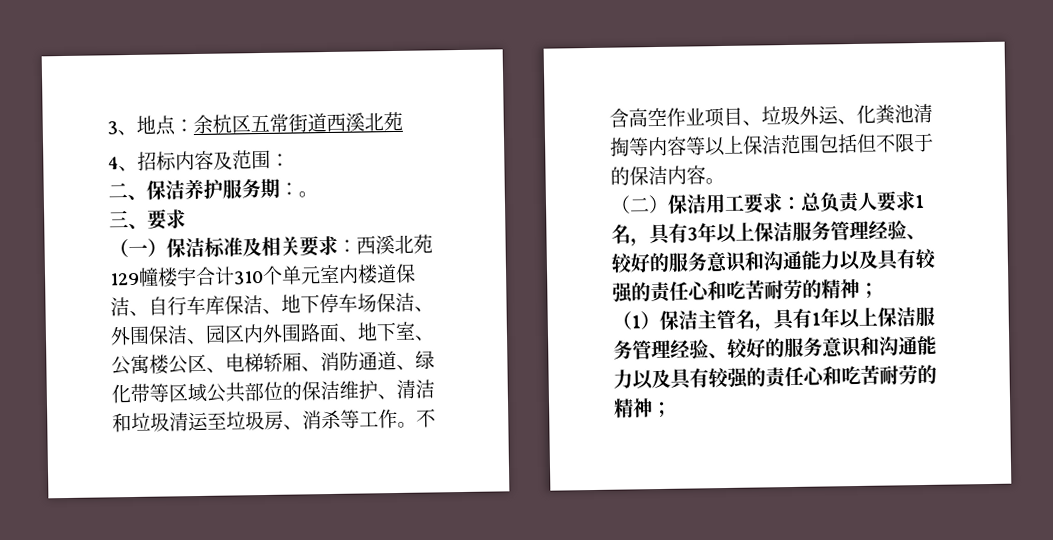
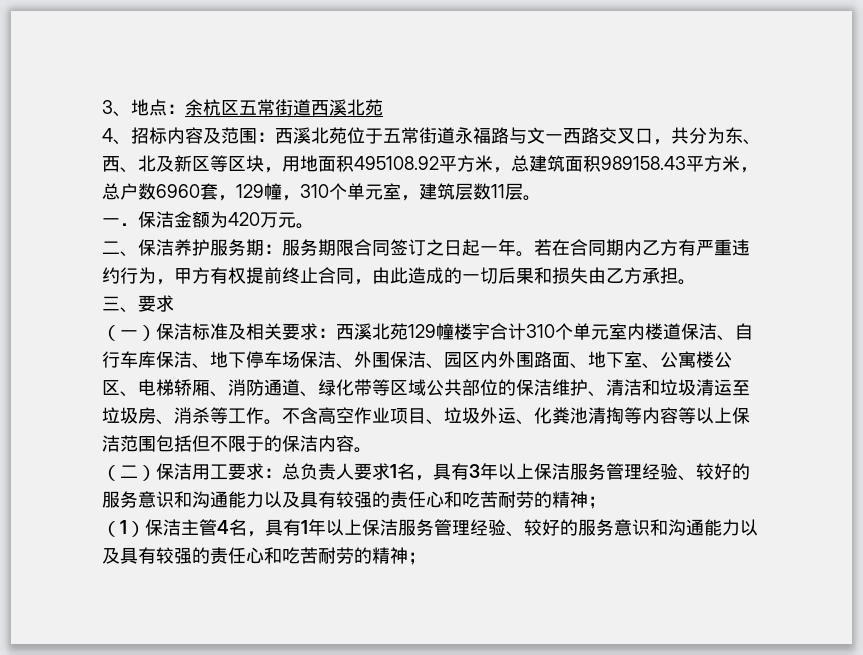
- 4、招标内容及范围：
+ 4、招标内容及范围：西溪北苑位于五常街道永福路与文一西路交叉口，共分为东、西、北及新区等区块，用地面积495108.92平方米，总建筑面积989158.43平方米，总户数6960套，129幢，310个单元室，建筑层数11层。
+ 一．保洁金额为420万元。
- 二、保洁养护服务期：。
+ 二、保洁养护服务期：服务期限合同签订之日起一年。若在合同期内乙方有严重违约行为，甲方有权提前终止合同，由此造成的一切后果和损失由乙方承担。
- （1）保洁主管名，具有1年以上保洁服务管理经验、较好的服务意识和沟通能力以及具有较强的责任心和吃苦耐劳的精神；
+ （1）保洁主管4名，具有1年以上保洁服务管理经验、较好的服务意识和沟通能力以及具有较强的责任心和吃苦耐劳的精神；

